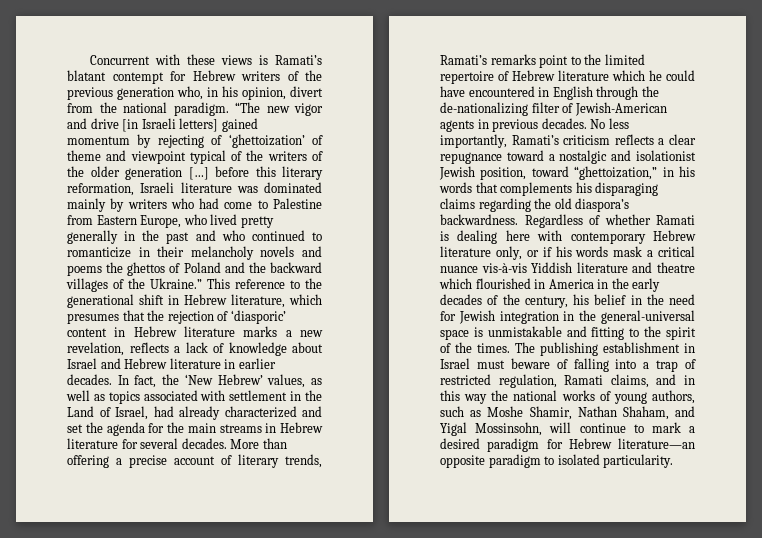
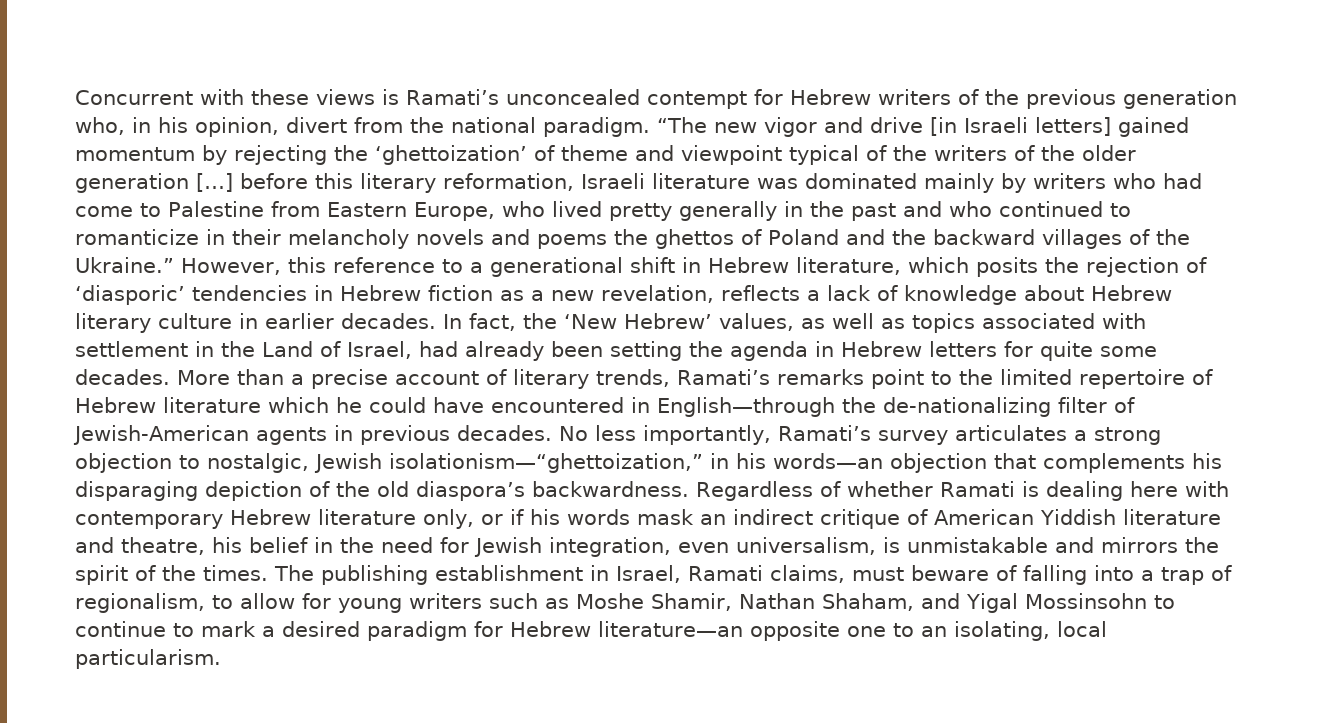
- Concurrent with these views is Ramati’s blatant contempt for Hebrew writers of the previous generation who, in his opinion, divert from the national paradigm.
+ Concurrent with these views is Ramati’s unconcealed contempt for Hebrew writers of the previous generation who, in his opinion, divert from the national paradigm.
- “The new vigor and drive [in Israeli letters] gained momentum by rejecting of ‘ghettoization’ of theme and viewpoint typical of the writers of the older generation […] before this literary reformation, Israeli literature was dominated mainly by writers who had come to Palestine from Eastern Europe, who lived pretty generally in the past and who continued to romanticize in their melancholy novels and poems the ghettos of Poland and the backward villages of the Ukraine.”
+ “The new vigor and drive [in Israeli letters] gained momentum by rejecting the ‘ghettoization’ of theme and viewpoint typical of the writers of the older generation […] before this literary reformation, Israeli literature was dominated mainly by writers who had come to Palestine from Eastern Europe, who lived pretty generally in the past and who continued to romanticize in their melancholy novels and poems the ghettos of Poland and the backward villages of the Ukraine.”
- This reference to the generational shift in Hebrew literature, which presumes that the rejection of ‘diasporic’ content in Hebrew literature marks a new revelation, reflects a lack of knowledge about Israel and Hebrew literature in earlier decades.
+ However, this reference to a generational shift in Hebrew literature, which posits the rejection of ‘diasporic’ tendencies in Hebrew fiction as a new revelation, reflects a lack of knowledge about Hebrew literary culture in earlier decades.
- In fact, the ‘New Hebrew’ values, as well as topics associated with settlement in the Land of Israel, had already characterized and set the agenda for the main streams in Hebrew literature for several decades.
+ In fact, the ‘New Hebrew’ values, as well as topics associated with settlement in the Land of Israel, had already been setting the agenda in Hebrew letters for quite some decades.
- More than offering a precise account of literary trends, Ramati’s remarks point to the limited repertoire of Hebrew literature which he could have encountered in English through the de-nationalizing filter of Jewish-American agents in previous decades.
+ More than a precise account of literary trends, Ramati’s remarks point to the limited repertoire of Hebrew literature which he could have encountered in English—through the de-nationalizing filter of Jewish-American agents in previous decades.
- No less importantly, Ramati’s criticism reflects a clear repugnance toward a nostalgic and isolationist Jewish position, toward “ghettoization,” in his words that complements his disparaging claims regarding the old diaspora’s backwardness.
+ No less importantly, Ramati’s survey articulates a strong objection to nostalgic, Jewish isolationism—“ghettoization,” in his words—an objection that complements his disparaging depiction of the old diaspora’s backwardness.
- Regardless of whether Ramati is dealing here with contemporary Hebrew literature only, or if his words mask a critical nuance vis-à-vis Yiddish literature and theatre which flourished in America in the early decades of the century, his belief in the need for Jewish integration in the general-universal space is unmistakable and fitting to the spirit of the times.
+ Regardless of whether Ramati is dealing here with contemporary Hebrew literature only, or if his words mask an indirect critique of American Yiddish literature and theatre, his belief in the need for Jewish integration, even universalism, is unmistakable and mirrors the spirit of the times.
- The publishing establishment in Israel must beware of falling into a trap of restricted regulation, Ramati claims, and in this way the national works of young authors, such as Moshe Shamir, Nathan Shaham, and Yigal Mossinsohn, will continue to mark a desired paradigm for Hebrew literature—an opposite paradigm to isolated particularity.
+ The publishing establishment in Israel, Ramati claims, must beware of falling into a trap of regionalism, to allow for young writers such as Moshe Shamir, Nathan Shaham, and Yigal Mossinsohn to continue to mark a desired paradigm for Hebrew literature—an opposite one to an isolating, local particularism.

